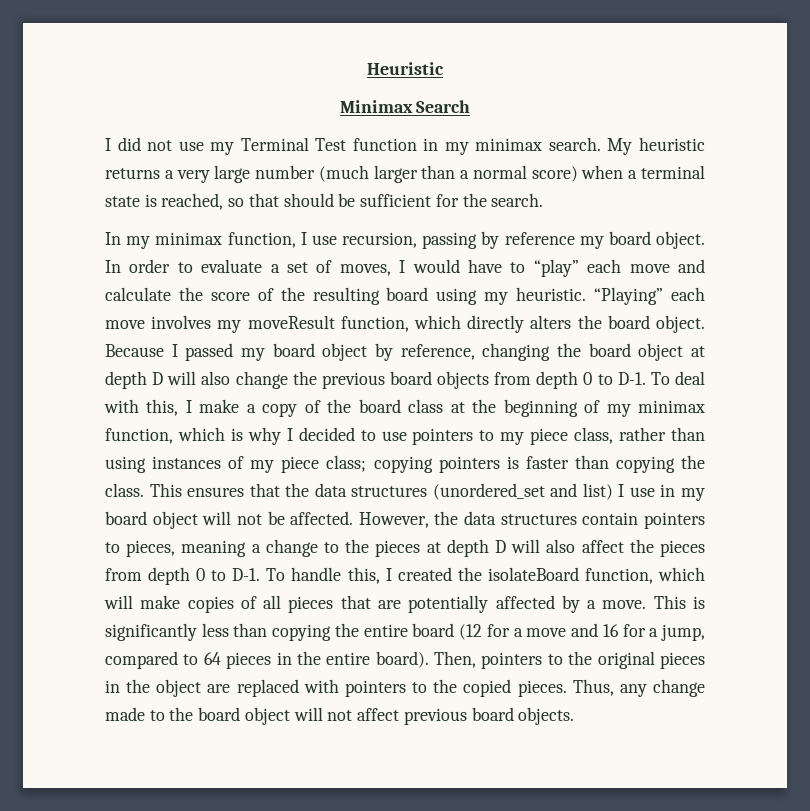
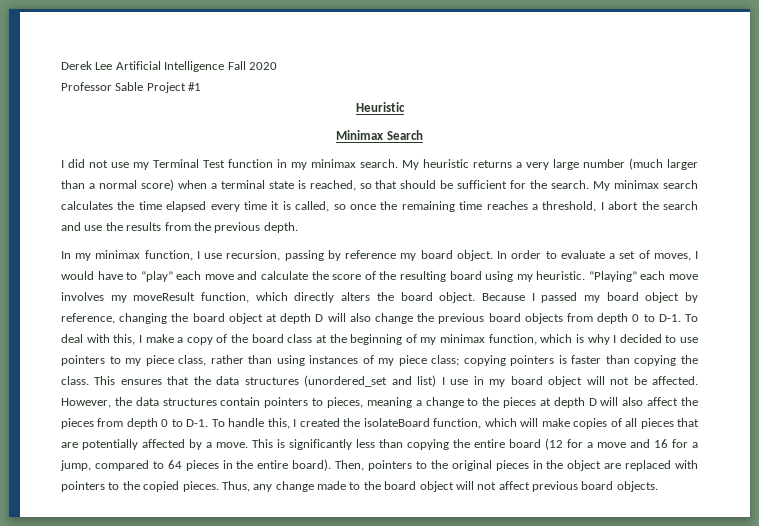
+ Derek Lee Artificial Intelligence Fall 2020
+ Professor Sable Project #1
+ My minimax search calculates the time elapsed every time it is called, so once the remaining time reaches a threshold, I abort the search and use the results from the previous depth.

